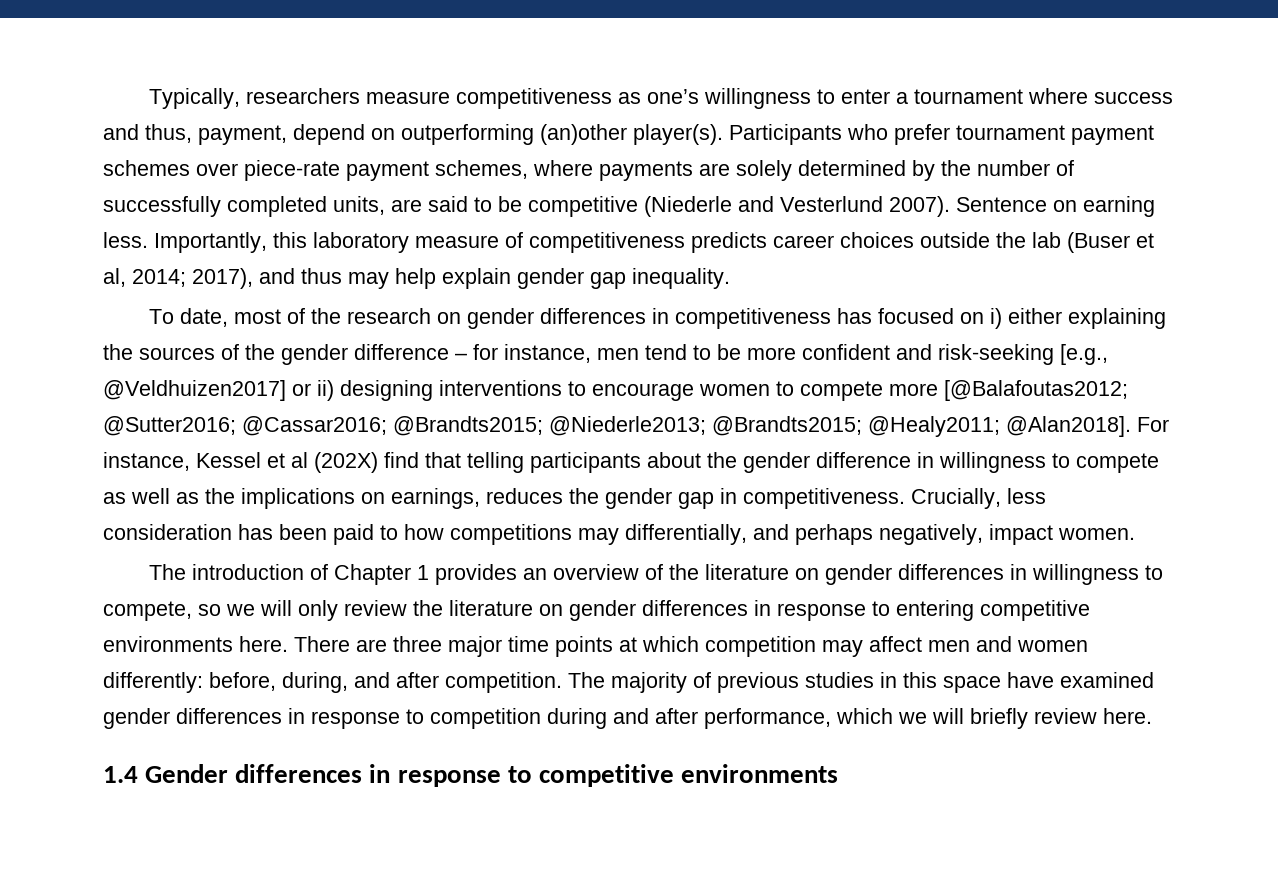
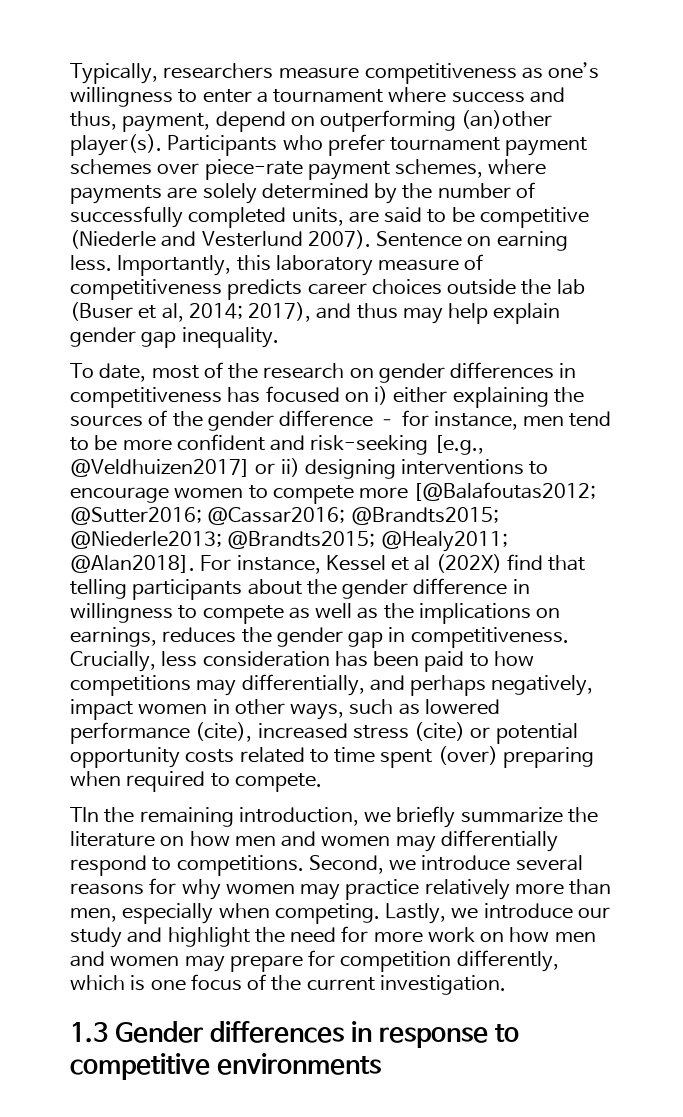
- Crucially, less consideration has been paid to how competitions may differentially, and perhaps negatively, impact women.
- The introduction of Chapter 1 provides an overview of the literature on gender differences in willingness to compete, so we will only review the literature on gender differences in response to entering competitive environments here. There are three major time points at which competition may affect men and women differently: before, during, and after competition. The majority of previous studies in this space have examined gender differences in response to competition during and after performance, which we will briefly review here.
- 1.4 Gender differences in response to competitive environments
+ Crucially, less consideration has been paid to how competitions may differentially, and perhaps negatively, impact women in other ways, such as lowered performance (cite), increased stress (cite) or potential opportunity costs related to time spent (over) preparing when required to compete.
+ TIn the remaining introduction, we briefly summarize the literature on how men and women may differentially respond to competitions. Second, we introduce several reasons for why women may practice relatively more than men, especially when competing. Lastly, we introduce our study and highlight the need for more work on how men and women may prepare for competition differently, which is one focus of the current investigation.
+ 1.3 Gender differences in response to competitive environments

